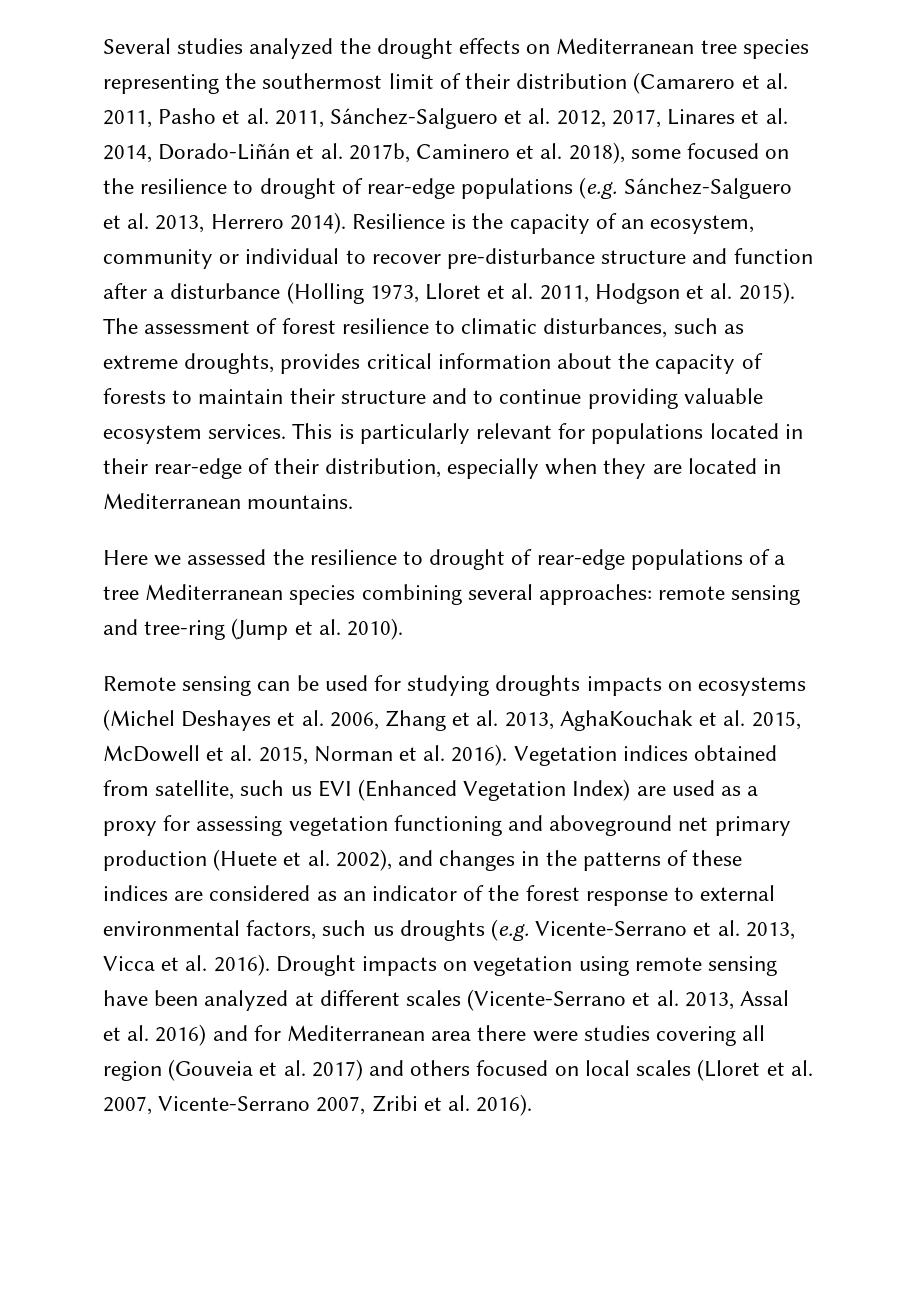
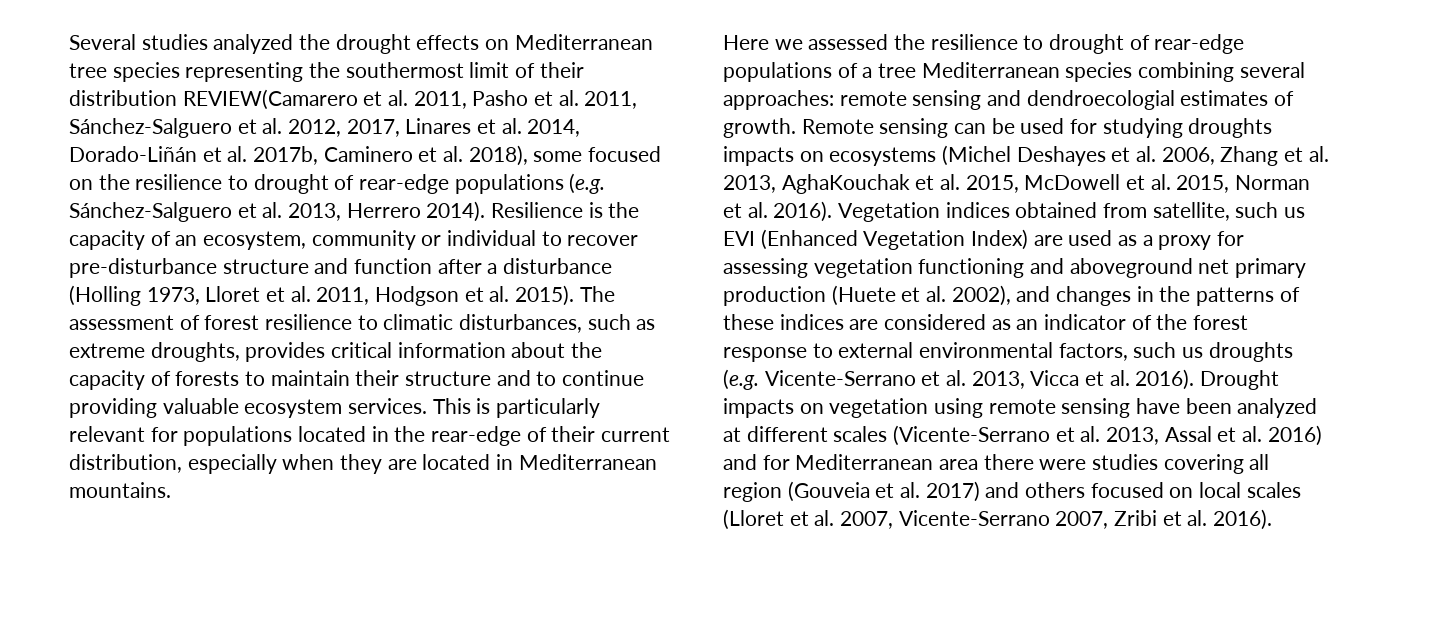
- Several studies analyzed the drought effects on Mediterranean tree species representing the southermost limit of their distribution (Camarero et al. 2011, Pasho et al. 2011, Sánchez-Salguero et al. 2012, 2017, Linares et al. 2014, Dorado-Liñán et al. 2017b, Caminero et al. 2018), some focused on the resilience to drought of rear-edge populations (e.g. Sánchez-Salguero et al. 2013, Herrero 2014).
+ Several studies analyzed the drought effects on Mediterranean tree species representing the southermost limit of their distribution REVIEW(Camarero et al. 2011, Pasho et al. 2011, Sánchez-Salguero et al. 2012, 2017, Linares et al. 2014, Dorado-Liñán et al. 2017b, Caminero et al. 2018), some focused on the resilience to drought of rear-edge populations (e.g. Sánchez-Salguero et al. 2013, Herrero 2014).
- This is particularly relevant for populations located in their rear-edge of their distribution, especially when they are located in Mediterranean mountains.
+ This is particularly relevant for populations located in the rear-edge of their current distribution, especially when they are located in Mediterranean mountains.
- Here we assessed the resilience to drought of rear-edge populations of a tree Mediterranean species combining several approaches: remote sensing and tree-ring (Jump et al. 2010).
- Remote sensing can be used for studying droughts impacts on ecosystems (Michel Deshayes et al. 2006, Zhang et al. 2013, AghaKouchak et al. 2015, McDowell et al. 2015, Norman et al. 2016).
+ Here we assessed the resilience to drought of rear-edge populations of a tree Mediterranean species combining several approaches: remote sensing and dendroecologial estimates of growth. Remote sensing can be used for studying droughts impacts on ecosystems (Michel Deshayes et al. 2006, Zhang et al. 2013, AghaKouchak et al. 2015, McDowell et al. 2015, Norman et al. 2016).

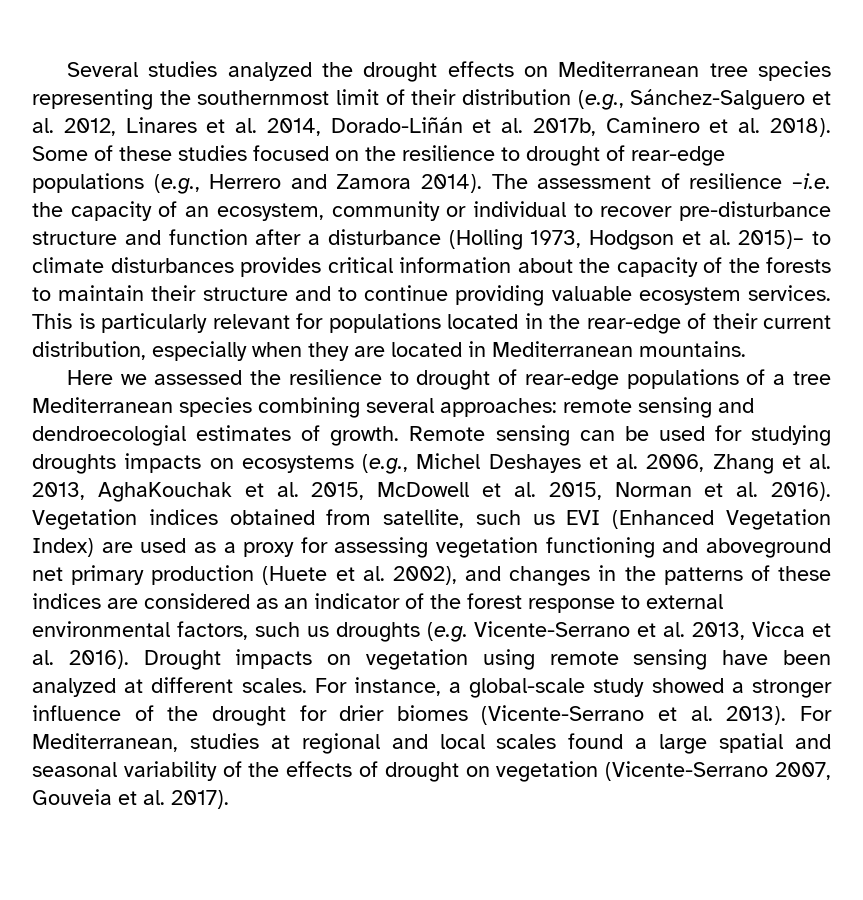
- Several studies analyzed the drought effects on Mediterranean tree species representing the southermost limit of their distribution REVIEW(Camarero et al. 2011, Pasho et al. 2011, Sánchez-Salguero et al. 2012, 2017, Linares et al. 2014, Dorado-Liñán et al. 2017b, Caminero et al. 2018), some focused on the resilience to drought of rear-edge populations (e.g. Sánchez-Salguero et al. 2013, Herrero 2014). Resilience is the capacity of an ecosystem, community or individual to recover pre-disturbance structure and function after a disturbance (Holling 1973, Lloret et al. 2011, Hodgson et al. 2015). The assessment of forest resilience to climatic disturbances, such as extreme droughts, provides critical information about the capacity of forests to maintain their structure and to continue providing valuable ecosystem services.
+ Several studies analyzed the drought effects on Mediterranean tree species representing the southernmost limit of their distribution (e.g., Sánchez-Salguero et al. 2012, Linares et al. 2014, Dorado-Liñán et al. 2017b, Caminero et al. 2018). Some of these studies focused on the resilience to drought of rear-edge populations (e.g., Herrero and Zamora 2014). The assessment of resilience –i.e. the capacity of an ecosystem, community or individual to recover pre-disturbance structure and function after a disturbance (Holling 1973, Hodgson et al. 2015)– to climate disturbances provides critical information about the capacity of the forests to maintain their structure and to continue providing valuable ecosystem services.
- Remote sensing can be used for studying droughts impacts on ecosystems (Michel Deshayes et al. 2006, Zhang et al. 2013, AghaKouchak et al. 2015, McDowell et al. 2015, Norman et al. 2016).
+ Remote sensing can be used for studying droughts impacts on ecosystems (e.g., Michel Deshayes et al. 2006, Zhang et al. 2013, AghaKouchak et al. 2015, McDowell et al. 2015, Norman et al. 2016).
- Drought impacts on vegetation using remote sensing have been analyzed at different scales (Vicente-Serrano et al. 2013, Assal et al. 2016) and for Mediterranean area there were studies covering all region (Gouveia et al. 2017) and others focused on local scales (Lloret et al. 2007, Vicente-Serrano 2007, Zribi et al. 2016).
+ Drought impacts on vegetation using remote sensing have been analyzed at different scales. For instance, a global-scale study showed a stronger influence of the drought for drier biomes (Vicente-Serrano et al. 2013). For Mediterranean, studies at regional and local scales found a large spatial and seasonal variability of the effects of drought on vegetation (Vicente-Serrano 2007, Gouveia et al. 2017).

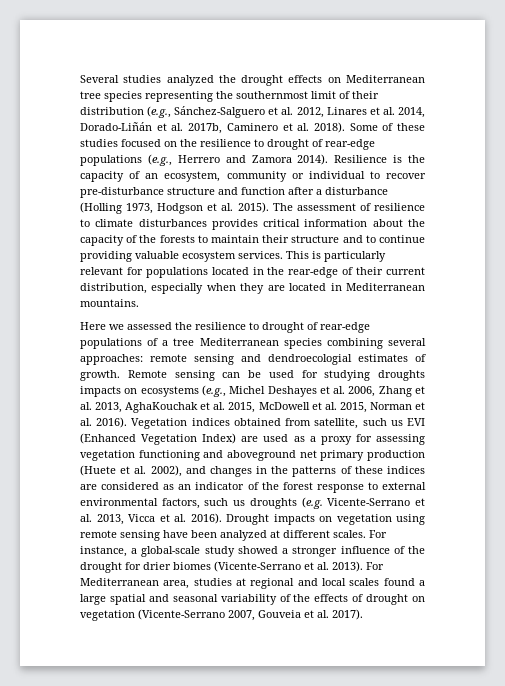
- The assessment of resilience –i.e. the capacity of an ecosystem, community or individual to recover pre-disturbance structure and function after a disturbance (Holling 1973, Hodgson et al. 2015)– to climate disturbances provides critical information about the capacity of the forests to maintain their structure and to continue providing valuable ecosystem services.
+ Resilience is the capacity of an ecosystem, community or individual to recover pre-disturbance structure and function after a disturbance (Holling 1973, Hodgson et al. 2015). The assessment of resilience to climate disturbances provides critical information about the capacity of the forests to maintain their structure and to continue providing valuable ecosystem services.
- For Mediterranean, studies at regional and local scales found a large spatial and seasonal variability of the effects of drought on vegetation (Vicente-Serrano 2007, Gouveia et al. 2017).
+ For Mediterranean area, studies at regional and local scales found a large spatial and seasonal variability of the effects of drought on vegetation (Vicente-Serrano 2007, Gouveia et al. 2017).

